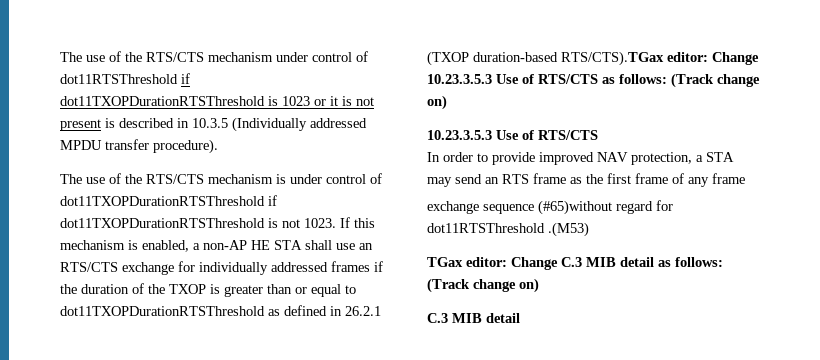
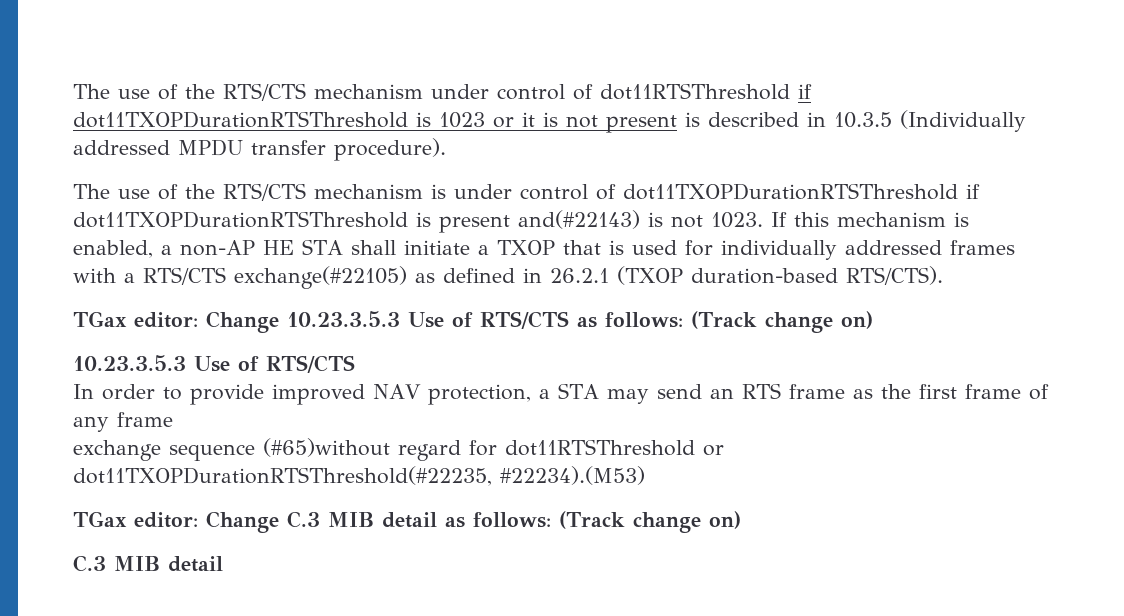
- The use of the RTS/CTS mechanism is under control of dot11TXOPDurationRTSThreshold if dot11TXOPDurationRTSThreshold is not 1023.
+ The use of the RTS/CTS mechanism is under control of dot11TXOPDurationRTSThreshold if dot11TXOPDurationRTSThreshold is present and(#22143) is not 1023.
- If this mechanism is enabled, a non-AP HE STA shall use an RTS/CTS exchange for individually addressed frames if the duration of the TXOP is greater than or equal to dot11TXOPDurationRTSThreshold as defined in 26.2.1 (TXOP duration-based RTS/CTS).TGax editor: Change 10.23.3.5.3 Use of RTS/CTS as follows: (Track change on)
+ If this mechanism is enabled, a non-AP HE STA shall initiate a TXOP that is used for individually addressed frames with a RTS/CTS exchange(#22105) as defined in 26.2.1 (TXOP duration-based RTS/CTS).
+ TGax editor: Change 10.23.3.5.3 Use of RTS/CTS as follows: (Track change on)
- exchange sequence (#65)without regard for dot11RTSThreshold .(M53)
+ exchange sequence (#65)without regard for dot11RTSThreshold or dot11TXOPDurationRTSThreshold(#22235, #22234).(M53)

